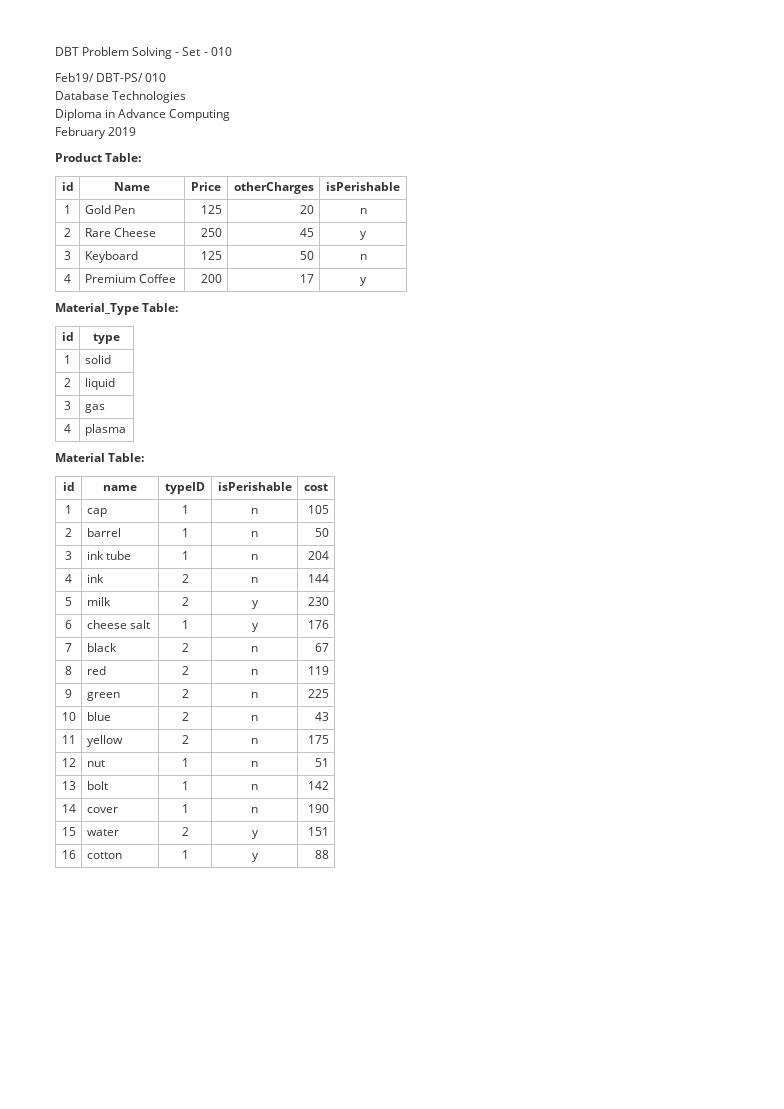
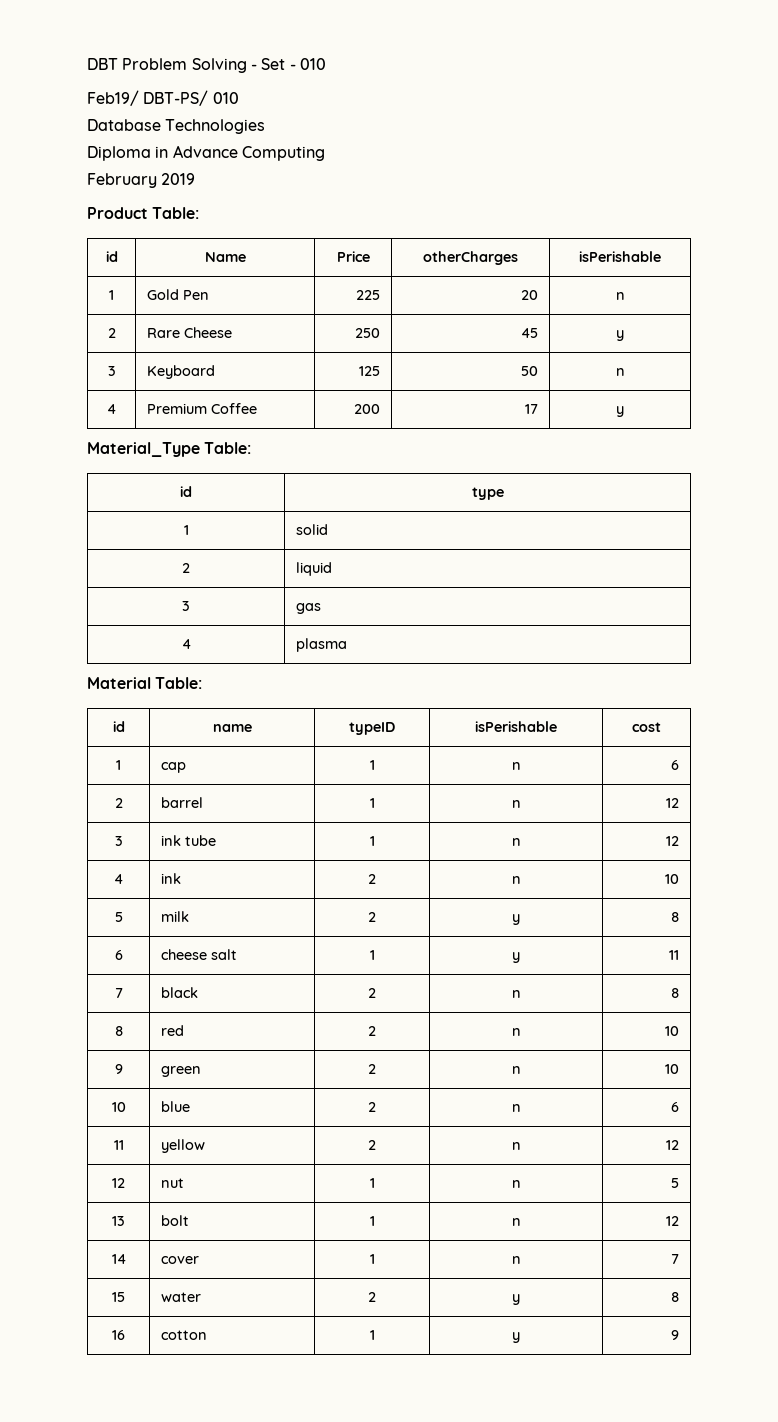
- 1 | Gold Pen | 125 | 20 | n
+ 1 | Gold Pen | 225 | 20 | n
- 1 | cap | 1 | n | 105
+ 1 | cap | 1 | n | 6
- 2 | barrel | 1 | n | 50
+ 2 | barrel | 1 | n | 12
- 3 | ink tube | 1 | n | 204
+ 3 | ink tube | 1 | n | 12
- 4 | ink | 2 | n | 144
+ 4 | ink | 2 | n | 10
- 5 | milk | 2 | y | 230
+ 5 | milk | 2 | y | 8
- 6 | cheese salt | 1 | y | 176
+ 6 | cheese salt | 1 | y | 11
- 7 | black | 2 | n | 67
+ 7 | black | 2 | n | 8
- 8 | red | 2 | n | 119
+ 8 | red | 2 | n | 10
- 9 | green | 2 | n | 225
+ 9 | green | 2 | n | 10
- 10 | blue | 2 | n | 43
+ 10 | blue | 2 | n | 6
- 11 | yellow | 2 | n | 175
+ 11 | yellow | 2 | n | 12
- 12 | nut | 1 | n | 51
+ 12 | nut | 1 | n | 5
- 13 | bolt | 1 | n | 142
+ 13 | bolt | 1 | n | 12
- 14 | cover | 1 | n | 190
+ 14 | cover | 1 | n | 7
- 15 | water | 2 | y | 151
+ 15 | water | 2 | y | 8
- 16 | cotton | 1 | y | 88
+ 16 | cotton | 1 | y | 9

